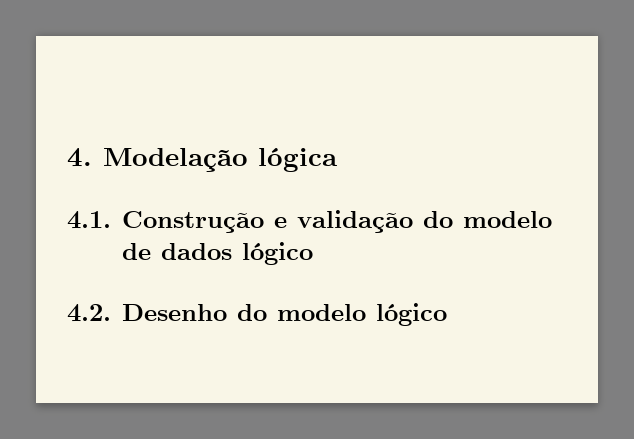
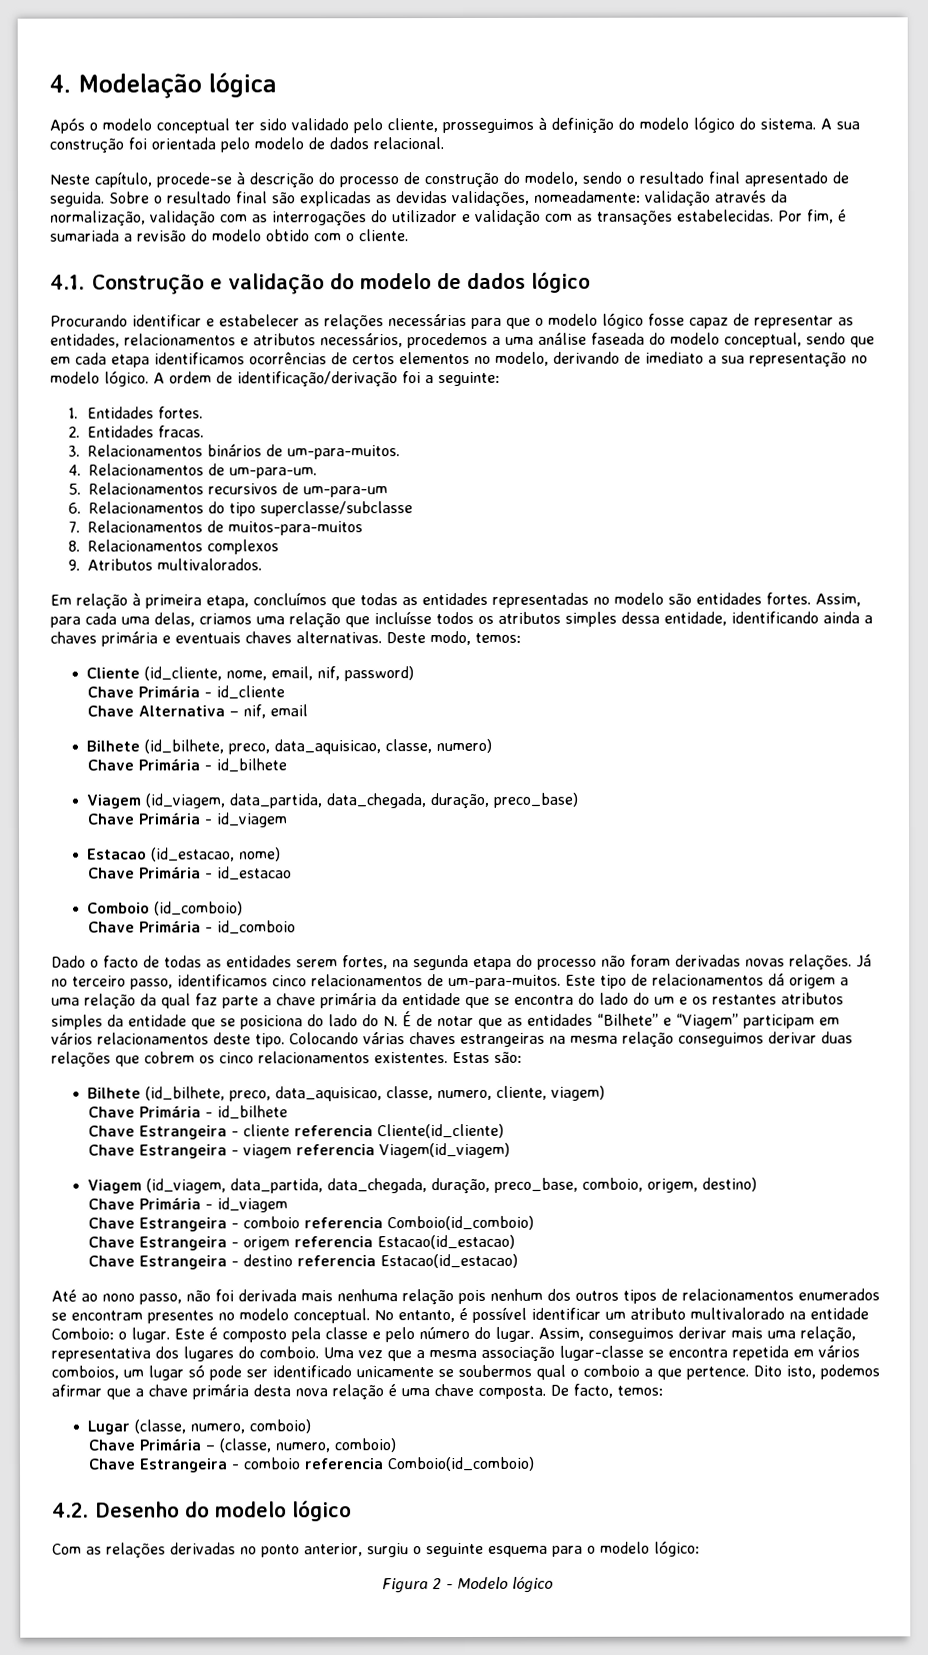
+ Após o modelo conceptual ter sido validado pelo cliente, prosseguimos à definição do modelo lógico do sistema. A sua construção foi orientada pelo modelo de dados relacional.
+ Neste capítulo, procede-se à descrição do processo de construção do modelo, sendo o resultado final apresentado de seguida. Sobre o resultado final são explicadas as devidas validações, nomeadamente: validação através da normalização, validação com as interrogações do utilizador e validação com as transações estabelecidas. Por fim, é sumariada a revisão do modelo obtido com o cliente.
+ Procurando identificar e estabelecer as relações necessárias para que o modelo lógico fosse capaz de representar as entidades, relacionamentos e atributos necessários, procedemos a uma análise faseada do modelo conceptual, sendo que em cada etapa identificamos ocorrências de certos elementos no modelo, derivando de imediato a sua representação no modelo lógico. A ordem de identificação/derivação foi a seguinte:
+ 1. Entidades fortes.
+ 2. Entidades fracas.
+ 3. Relacionamentos binários de um-para-muitos.
+ 4. Relacionamentos de um-para-um.
+ 5. Relacionamentos recursivos de um-para-um
+ 6. Relacionamentos do tipo superclasse/subclasse
+ 7. Relacionamentos de muitos-para-muitos
+ 8. Relacionamentos complexos
+ 9. Atributos multivalorados.
+ Em relação à primeira etapa, concluímos que todas as entidades representadas no modelo são entidades fortes. Assim, para cada uma delas, criamos uma relação que incluísse todos os atributos simples dessa entidade, identificando ainda a chaves primária e eventuais chaves alternativas. Deste modo, temos:
+ Cliente (id_cliente, nome, email, nif, password)
+ Chave Primária - id_cliente
+ Chave Alternativa – nif, email
+ Bilhete (id_bilhete, preco, data_aquisicao, classe, numero)
+ Chave Primária - id_bilhete
+ Viagem (id_viagem, data_partida, data_chegada, duração, preco_base)
+ Chave Primária - id_viagem
+ Estacao (id_estacao, nome)
+ Chave Primária - id_estacao
+ Comboio (id_comboio)
+ Chave Primária - id_comboio
+ Dado o facto de todas as entidades serem fortes, na segunda etapa do processo não foram derivadas novas relações. Já no terceiro passo, identificamos cinco relacionamentos de um-para-muitos. Este tipo de relacionamentos dá origem a uma relação da qual faz parte a chave primária da entidade que se encontra do lado do um e os restantes atributos simples da entidade que se posiciona do lado do N. É de notar que as entidades “Bilhete” e “Viagem” participam em vários relacionamentos deste tipo. Colocando várias chaves estrangeiras na mesma relação conseguimos derivar duas relações que cobrem os cinco relacionamentos existentes. Estas são:
+ Bilhete (id_bilhete, preco, data_aquisicao, classe, numero, cliente, viagem)
+ Chave Primária - id_bilhete
+ Chave Estrangeira - cliente referencia Cliente(id_cliente)
+ Chave Estrangeira - viagem referencia Viagem(id_viagem)
+ Viagem (id_viagem, data_partida, data_chegada, duração, preco_base, comboio, origem, destino)
+ Chave Primária - id_viagem
+ Chave Estrangeira - comboio referencia Comboio(id_comboio)
+ Chave Estrangeira - origem referencia Estacao(id_estacao)
+ Chave Estrangeira - destino referencia Estacao(id_estacao)
+ Até ao nono passo, não foi derivada mais nenhuma relação pois nenhum dos outros tipos de relacionamentos enumerados se encontram presentes no modelo conceptual. No entanto, é possível identificar um atributo multivalorado na entidade Comboio: o lugar. Este é composto pela classe e pelo número do lugar. Assim, conseguimos derivar mais uma relação, representativa dos lugares do comboio. Uma vez que a mesma associação lugar-classe se encontra repetida em vários comboios, um lugar só pode ser identificado unicamente se soubermos qual o comboio a que pertence. Dito isto, podemos afirmar que a chave primária desta nova relação é uma chave composta. De facto, temos:
+ Lugar (classe, numero, comboio)
+ Chave Primária – (classe, numero, comboio)
+ Chave Estrangeira - comboio referencia Comboio(id_comboio)
+ Com as relações derivadas no ponto anterior, surgiu o seguinte esquema para o modelo lógico:
+ Figura 2 - Modelo lógico

